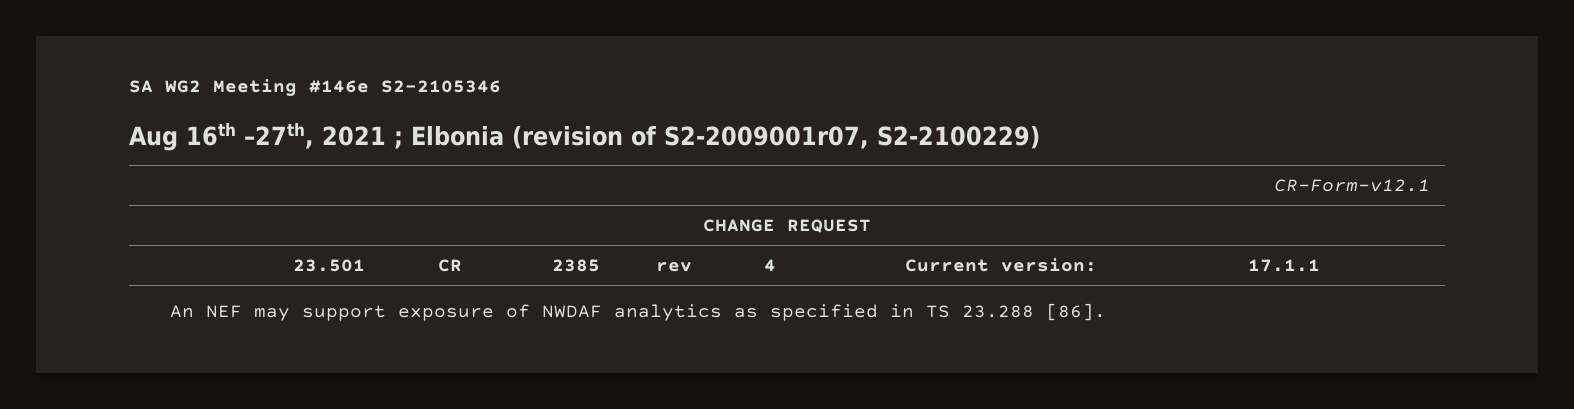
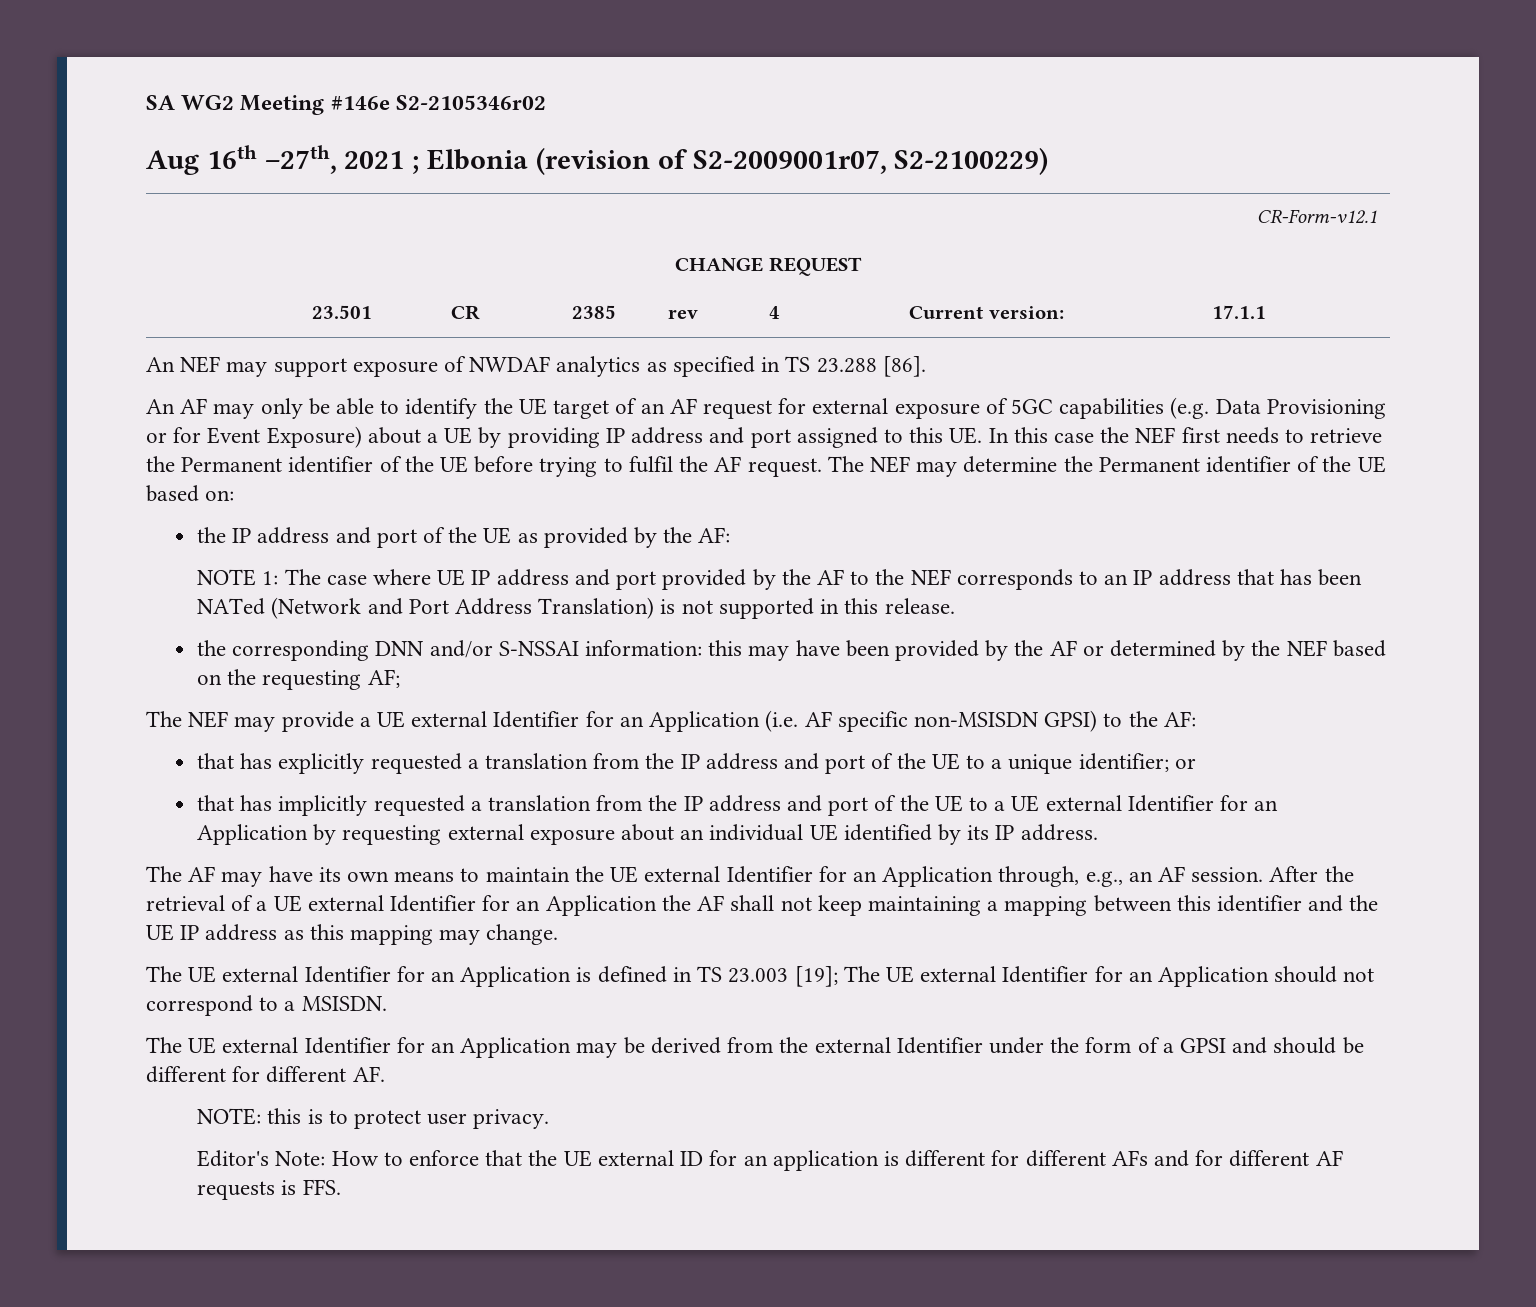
- SA WG2 Meeting #146e S2-2105346
+ SA WG2 Meeting #146e S2-2105346r02
+ An AF may only be able to identify the UE target of an AF request for external exposure of 5GC capabilities (e.g. Data Provisioning or for Event Exposure) about a UE by providing IP address and port assigned to this UE. In this case the NEF first needs to retrieve the Permanent identifier of the UE before trying to fulfil the AF request. The NEF may determine the Permanent identifier of the UE based on:
+ the IP address and port of the UE as provided by the AF:
+ NOTE 1: The case where UE IP address and port provided by the AF to the NEF corresponds to an IP address that has been NATed (Network and Port Address Translation) is not supported in this release.
+ the corresponding DNN and/or S-NSSAI information: this may have been provided by the AF or determined by the NEF based on the requesting AF;
+ The NEF may provide a UE external Identifier for an Application (i.e. AF specific non-MSISDN GPSI) to the AF:
+ that has explicitly requested a translation from the IP address and port of the UE to a unique identifier; or
+ that has implicitly requested a translation from the IP address and port of the UE to a UE external Identifier for an Application by requesting external exposure about an individual UE identified by its IP address.
+ The AF may have its own means to maintain the UE external Identifier for an Application through, e.g., an AF session. After the retrieval of a UE external Identifier for an Application the AF shall not keep maintaining a mapping between this identifier and the UE IP address as this mapping may change.
+ The UE external Identifier for an Application is defined in TS 23.003 [19]; The UE external Identifier for an Application should not correspond to a MSISDN.
+ The UE external Identifier for an Application may be derived from the external Identifier under the form of a GPSI and should be different for different AF.
+ NOTE: this is to protect user privacy.
+ Editor's Note: How to enforce that the UE external ID for an application is different for different AFs and for different AF requests is FFS.

